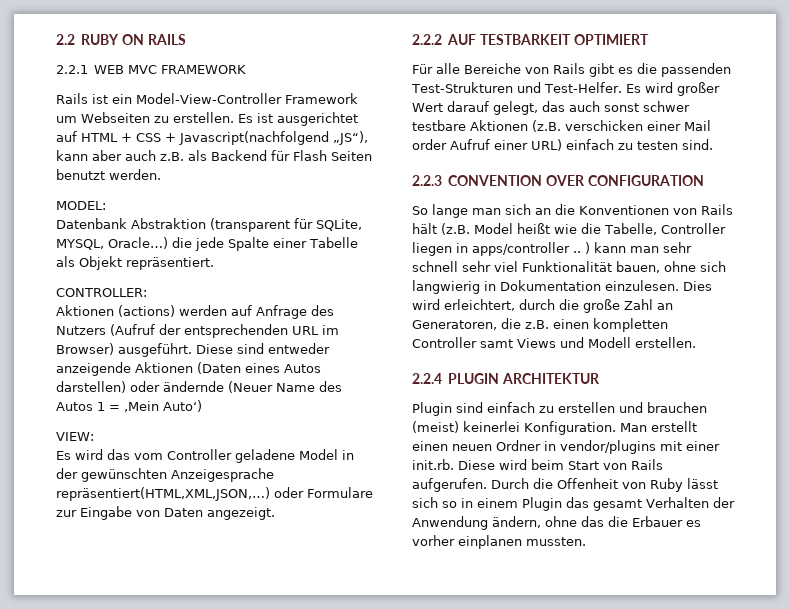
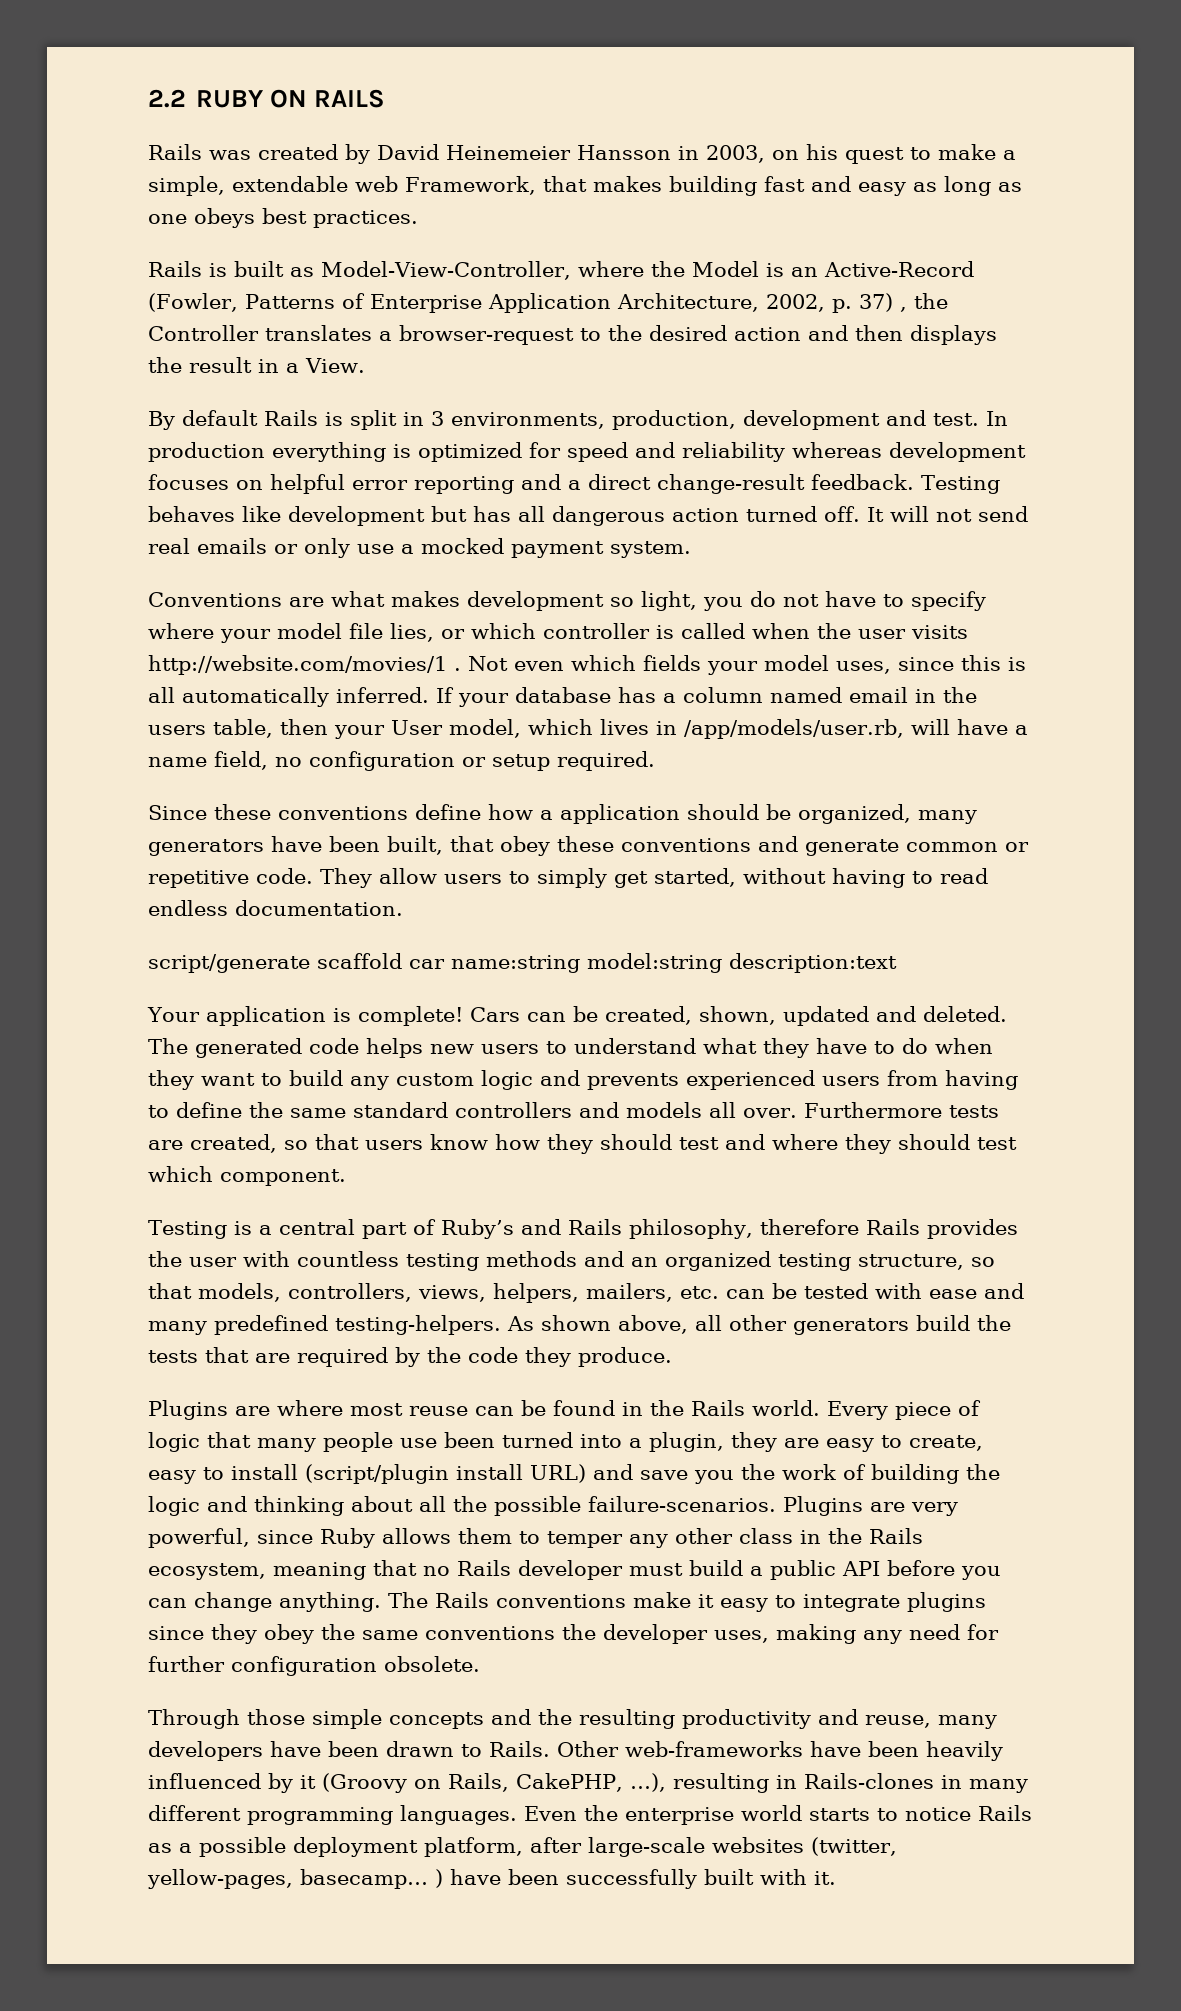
- 2.2.1 WEB MVC FRAMEWORK
- Rails ist ein Model-View-Controller Framework um Webseiten zu erstellen. Es ist ausgerichtet auf HTML + CSS + Javascript(nachfolgend „JS“), kann aber auch z.B. als Backend für Flash Seiten benutzt werden.
- MODEL:
- Datenbank Abstraktion (transparent für SQLite, MYSQL, Oracle…) die jede Spalte einer Tabelle als Objekt repräsentiert.
- CONTROLLER:
- Aktionen (actions) werden auf Anfrage des Nutzers (Aufruf der entsprechenden URL im Browser) ausgeführt. Diese sind entweder anzeigende Aktionen (Daten eines Autos darstellen) oder ändernde (Neuer Name des Autos 1 = ‚Mein Auto‘)
- VIEW:
- Es wird das vom Controller geladene Model in der gewünschten Anzeigesprache repräsentiert(HTML,XML,JSON,…) oder Formulare zur Eingabe von Daten angezeigt.
- 2.2.2 AUF TESTBARKEIT OPTIMIERT
- Für alle Bereiche von Rails gibt es die passenden Test-Strukturen und Test-Helfer. Es wird großer Wert darauf gelegt, das auch sonst schwer testbare Aktionen (z.B. verschicken einer Mail order Aufruf einer URL) einfach zu testen sind.
- 2.2.3 CONVENTION OVER CONFIGURATION
- So lange man sich an die Konventionen von Rails hält (z.B. Model heißt wie die Tabelle, Controller liegen in apps/controller .. ) kann man sehr schnell sehr viel Funktionalität bauen, ohne sich langwierig in Dokumentation einzulesen. Dies wird erleichtert, durch die große Zahl an Generatoren, die z.B. einen kompletten Controller samt Views und Modell erstellen.
- 2.2.4 PLUGIN ARCHITEKTUR
- Plugin sind einfach zu erstellen und brauchen (meist) keinerlei Konfiguration. Man erstellt einen neuen Ordner in vendor/plugins mit einer init.rb. Diese wird beim Start von Rails aufgerufen. Durch die Offenheit von Ruby lässt sich so in einem Plugin das gesamt Verhalten der Anwendung ändern, ohne das die Erbauer es vorher einplanen mussten.
+ Rails was created by David Heinemeier Hansson in 2003, on his quest to make a simple, extendable web Framework, that makes building fast and easy as long as one obeys best practices.
+ Rails is built as Model-View-Controller, where the Model is an Active-Record (Fowler, Patterns of Enterprise Application Architecture, 2002, p. 37) , the Controller translates a browser-request to the desired action and then displays the result in a View.
+ By default Rails is split in 3 environments, production, development and test. In production everything is optimized for speed and reliability whereas development focuses on helpful error reporting and a direct change-result feedback. Testing behaves like development but has all dangerous action turned off. It will not send real emails or only use a mocked payment system.
+ Conventions are what makes development so light, you do not have to specify where your model file lies, or which controller is called when the user visits http://website.com/movies/1 . Not even which fields your model uses, since this is all automatically inferred. If your database has a column named email in the users table, then your User model, which lives in /app/models/user.rb, will have a name field, no configuration or setup required.
+ Since these conventions define how a application should be organized, many generators have been built, that obey these conventions and generate common or repetitive code. They allow users to simply get started, without having to read endless documentation.
+ script/generate scaffold car name:string model:string description:text
+ Your application is complete! Cars can be created, shown, updated and deleted. The generated code helps new users to understand what they have to do when they want to build any custom logic and prevents experienced users from having to define the same standard controllers and models all over. Furthermore tests are created, so that users know how they should test and where they should test which component.
+ Testing is a central part of Ruby’s and Rails philosophy, therefore Rails provides the user with countless testing methods and an organized testing structure, so that models, controllers, views, helpers, mailers, etc. can be tested with ease and many predefined testing-helpers. As shown above, all other generators build the tests that are required by the code they produce.
+ Plugins are where most reuse can be found in the Rails world. Every piece of logic that many people use been turned into a plugin, they are easy to create, easy to install (script/plugin install URL) and save you the work of building the logic and thinking about all the possible failure-scenarios. Plugins are very powerful, since Ruby allows them to temper any other class in the Rails ecosystem, meaning that no Rails developer must build a public API before you can change anything. The Rails conventions make it easy to integrate plugins since they obey the same conventions the developer uses, making any need for further configuration obsolete.
+ Through those simple concepts and the resulting productivity and reuse, many developers have been drawn to Rails. Other web-frameworks have been heavily influenced by it (Groovy on Rails, CakePHP, …), resulting in Rails-clones in many different programming languages. Even the enterprise world starts to notice Rails as a possible deployment platform, after large-scale websites (twitter, yellow-pages, basecamp… ) have been successfully built with it.

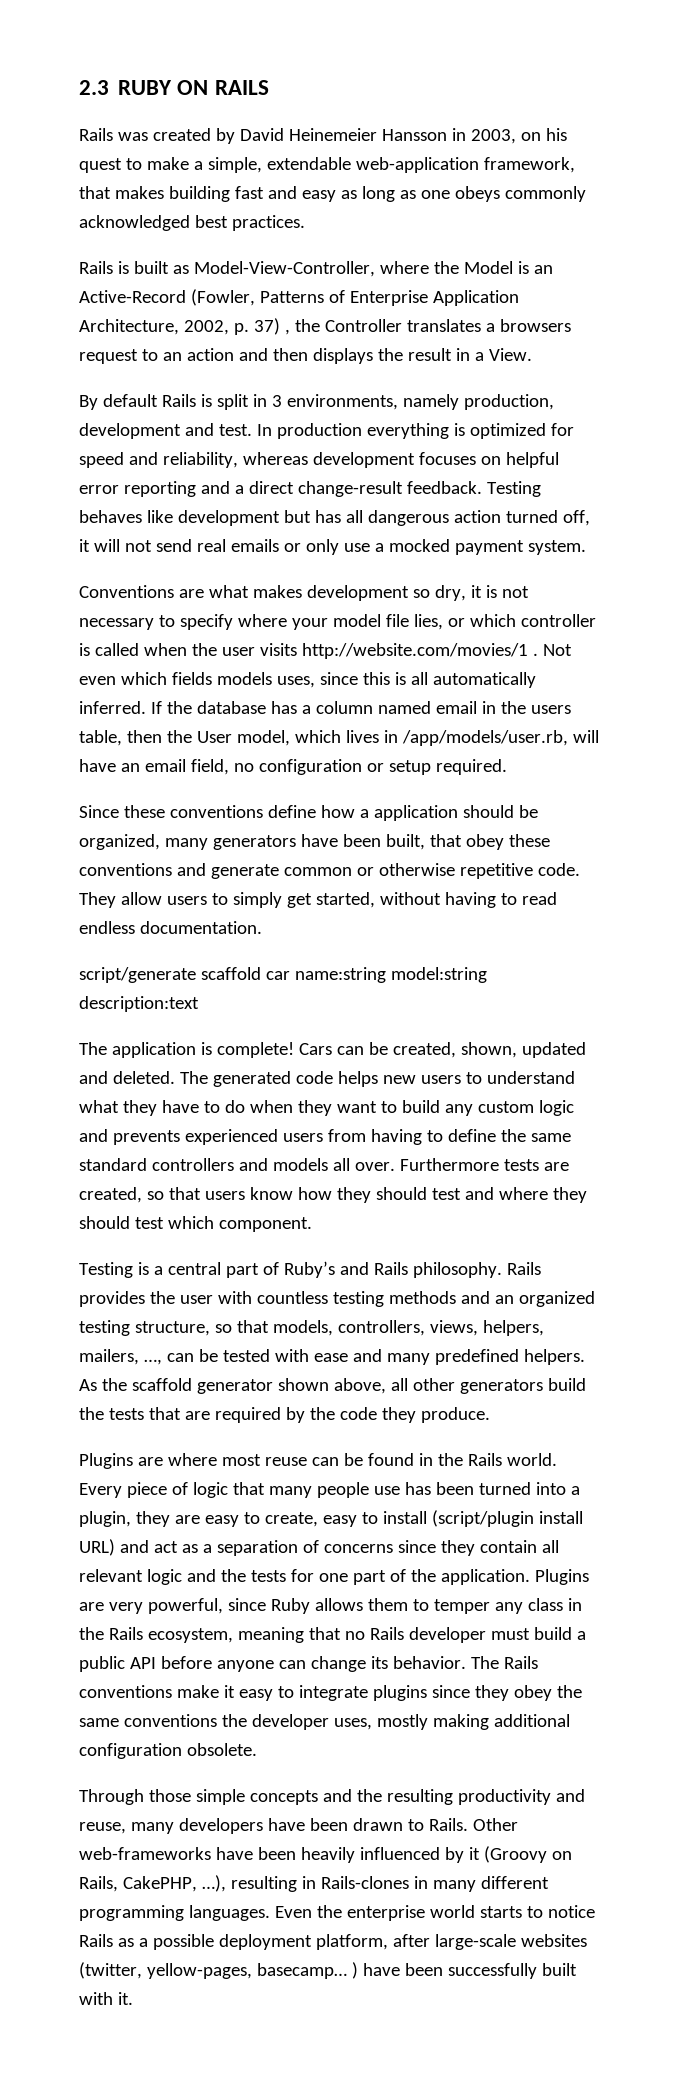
- 2.2 RUBY ON RAILS
+ 2.3 RUBY ON RAILS
- Rails was created by David Heinemeier Hansson in 2003, on his quest to make a simple, extendable web Framework, that makes building fast and easy as long as one obeys best practices.
+ Rails was created by David Heinemeier Hansson in 2003, on his quest to make a simple, extendable web-application framework, that makes building fast and easy as long as one obeys commonly acknowledged best practices.
- Rails is built as Model-View-Controller, where the Model is an Active-Record (Fowler, Patterns of Enterprise Application Architecture, 2002, p. 37) , the Controller translates a browser-request to the desired action and then displays the result in a View.
+ Rails is built as Model-View-Controller, where the Model is an Active-Record (Fowler, Patterns of Enterprise Application Architecture, 2002, p. 37) , the Controller translates a browsers request to an action and then displays the result in a View.
- By default Rails is split in 3 environments, production, development and test.
+ By default Rails is split in 3 environments, namely production, development and test.
- In production everything is optimized for speed and reliability whereas development focuses on helpful error reporting and a direct change-result feedback.
+ In production everything is optimized for speed and reliability, whereas development focuses on helpful error reporting and a direct change-result feedback.
- Testing behaves like development but has all dangerous action turned off. It will not send real emails or only use a mocked payment system.
+ Testing behaves like development but has all dangerous action turned off, it will not send real emails or only use a mocked payment system.
- Conventions are what makes development so light, you do not have to specify where your model file lies, or which controller is called when the user visits http://website.com/movies/1 .
+ Conventions are what makes development so dry, it is not necessary to specify where your model file lies, or which controller is called when the user visits http://website.com/movies/1 .
- Not even which fields your model uses, since this is all automatically inferred.
+ Not even which fields models uses, since this is all automatically inferred.
- If your database has a column named email in the users table, then your User model, which lives in /app/models/user.rb, will have a name field, no configuration or setup required.
+ If the database has a column named email in the users table, then the User model, which lives in /app/models/user.rb, will have an email field, no configuration or setup required.
- Since these conventions define how a application should be organized, many generators have been built, that obey these conventions and generate common or repetitive code.
+ Since these conventions define how a application should be organized, many generators have been built, that obey these conventions and generate common or otherwise repetitive code.
- Your application is complete!
+ The application is complete!
- Testing is a central part of Ruby’s and Rails philosophy, therefore Rails provides the user with countless testing methods and an organized testing structure, so that models, controllers, views, helpers, mailers, etc. can be tested with ease and many predefined testing-helpers. As shown above, all other generators build the tests that are required by the code they produce.
+ Testing is a central part of Ruby’s and Rails philosophy. Rails provides the user with countless testing methods and an organized testing structure, so that models, controllers, views, helpers, mailers, …, can be tested with ease and many predefined helpers. As the scaffold generator shown above, all other generators build the tests that are required by the code they produce.
- Every piece of logic that many people use been turned into a plugin, they are easy to create, easy to install (script/plugin install URL) and save you the work of building the logic and thinking about all the possible failure-scenarios.
+ Every piece of logic that many people use has been turned into a plugin, they are easy to create, easy to install (script/plugin install URL) and act as a separation of concerns since they contain all relevant logic and the tests for one part of the application.
- Plugins are very powerful, since Ruby allows them to temper any other class in the Rails ecosystem, meaning that no Rails developer must build a public API before you can change anything.
+ Plugins are very powerful, since Ruby allows them to temper any class in the Rails ecosystem, meaning that no Rails developer must build a public API before anyone can change its behavior.
- The Rails conventions make it easy to integrate plugins since they obey the same conventions the developer uses, making any need for further configuration obsolete.
+ The Rails conventions make it easy to integrate plugins since they obey the same conventions the developer uses, mostly making additional configuration obsolete.

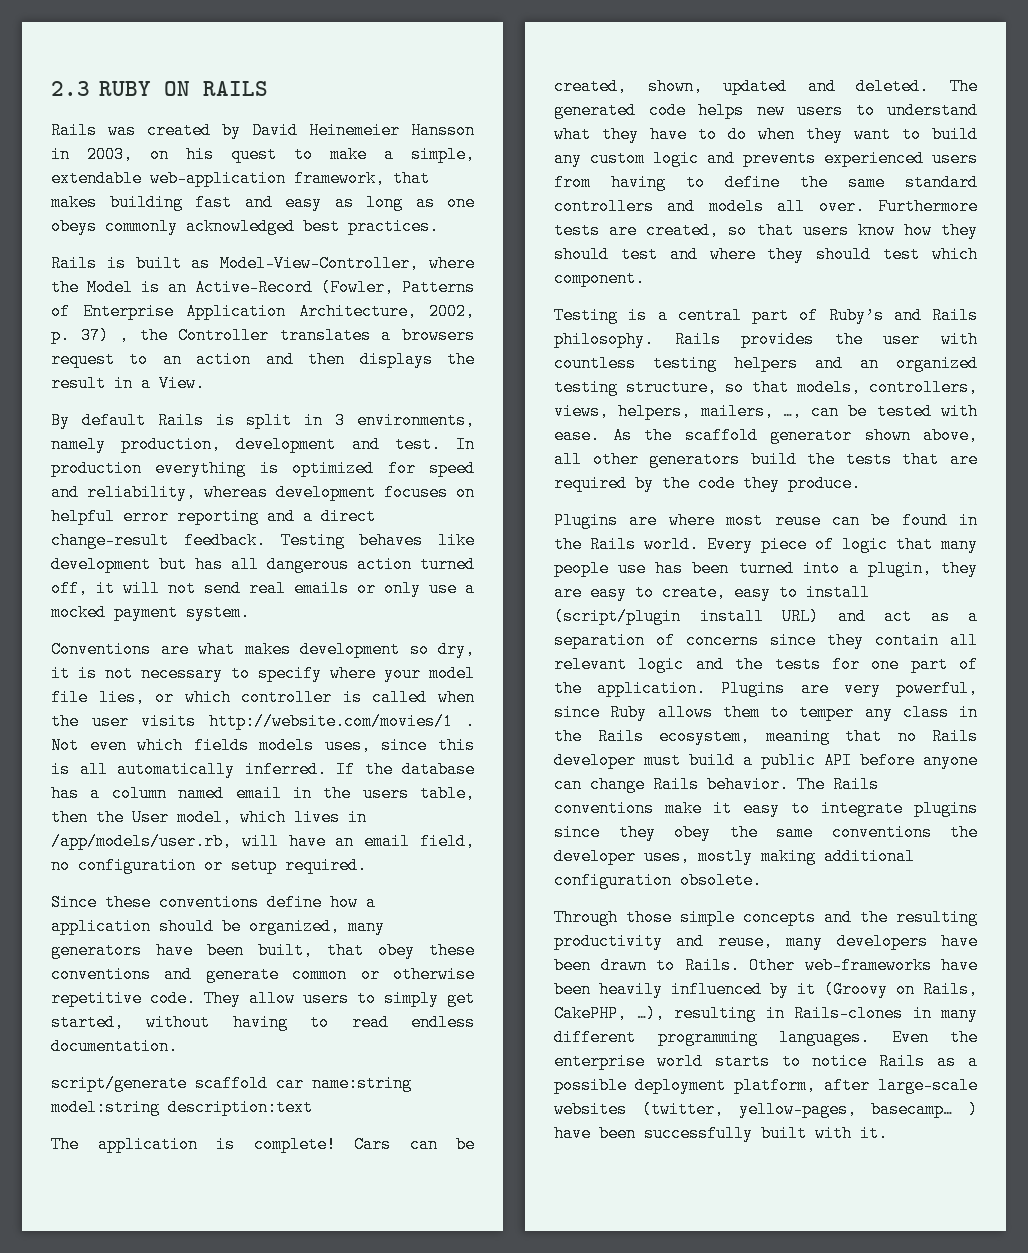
- Rails provides the user with countless testing methods and an organized testing structure, so that models, controllers, views, helpers, mailers, …, can be tested with ease and many predefined helpers.
+ Rails provides the user with countless testing helpers and an organized testing structure, so that models, controllers, views, helpers, mailers, …, can be tested with ease.
- Plugins are very powerful, since Ruby allows them to temper any class in the Rails ecosystem, meaning that no Rails developer must build a public API before anyone can change its behavior.
+ Plugins are very powerful, since Ruby allows them to temper any class in the Rails ecosystem, meaning that no Rails developer must build a public API before anyone can change Rails behavior.

